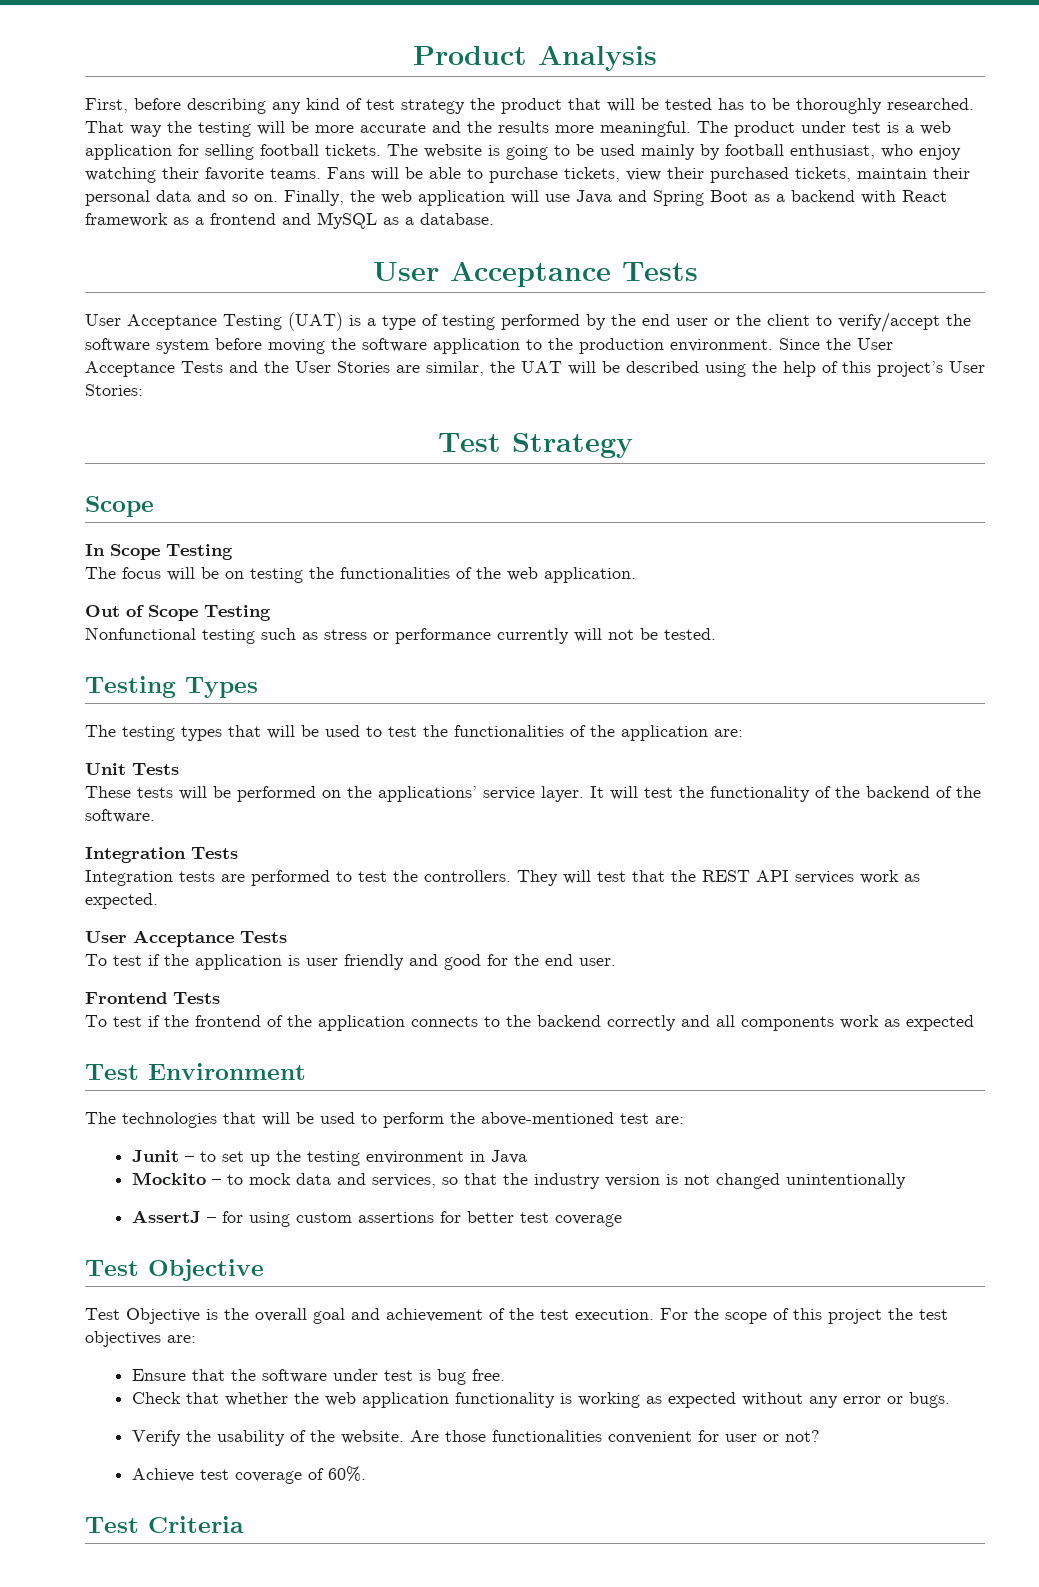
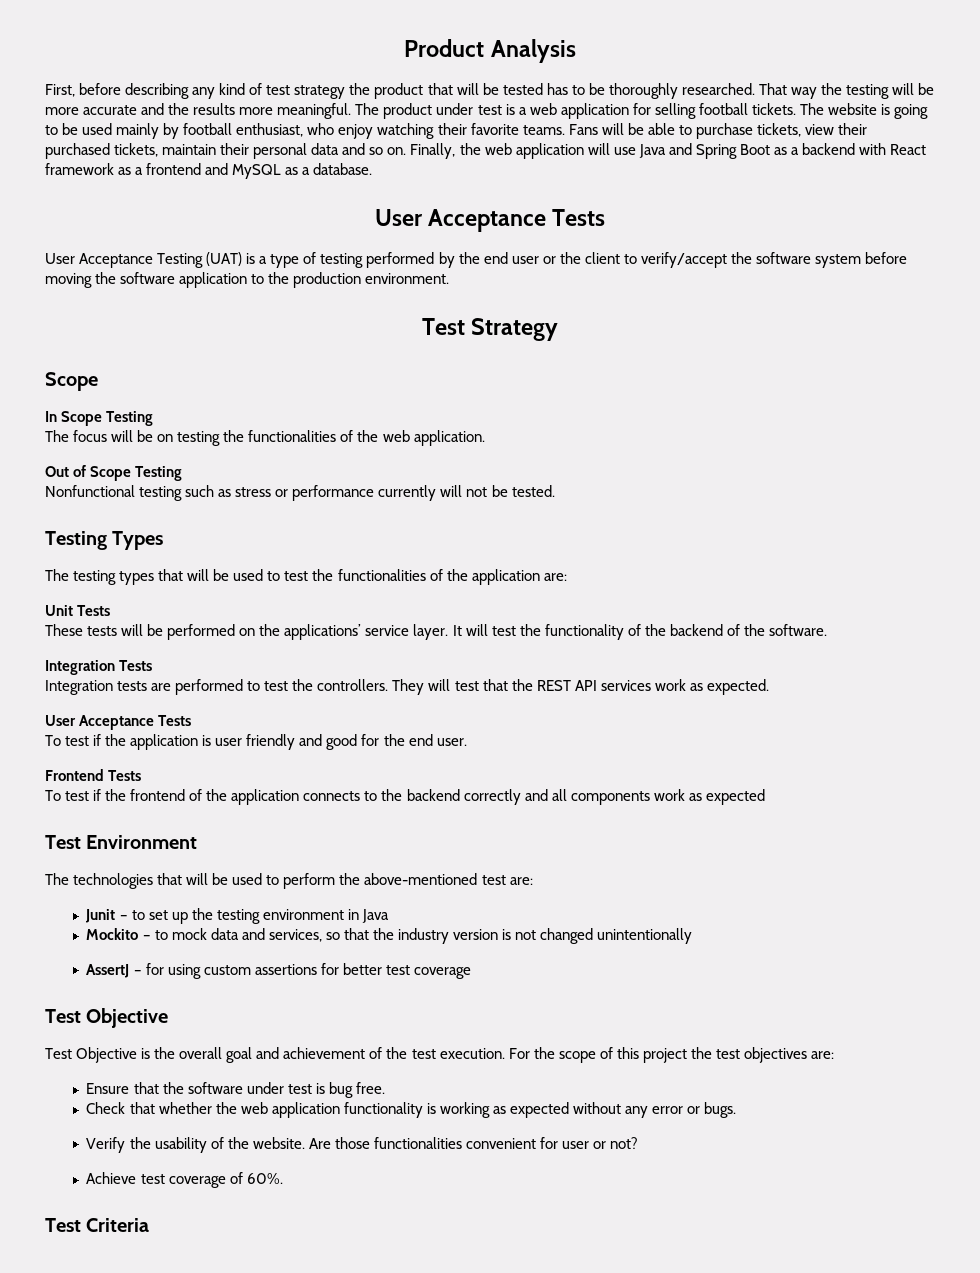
- Since the User Acceptance Tests and the User Stories are similar, the UAT will be described using the help of this project’s User Stories:

